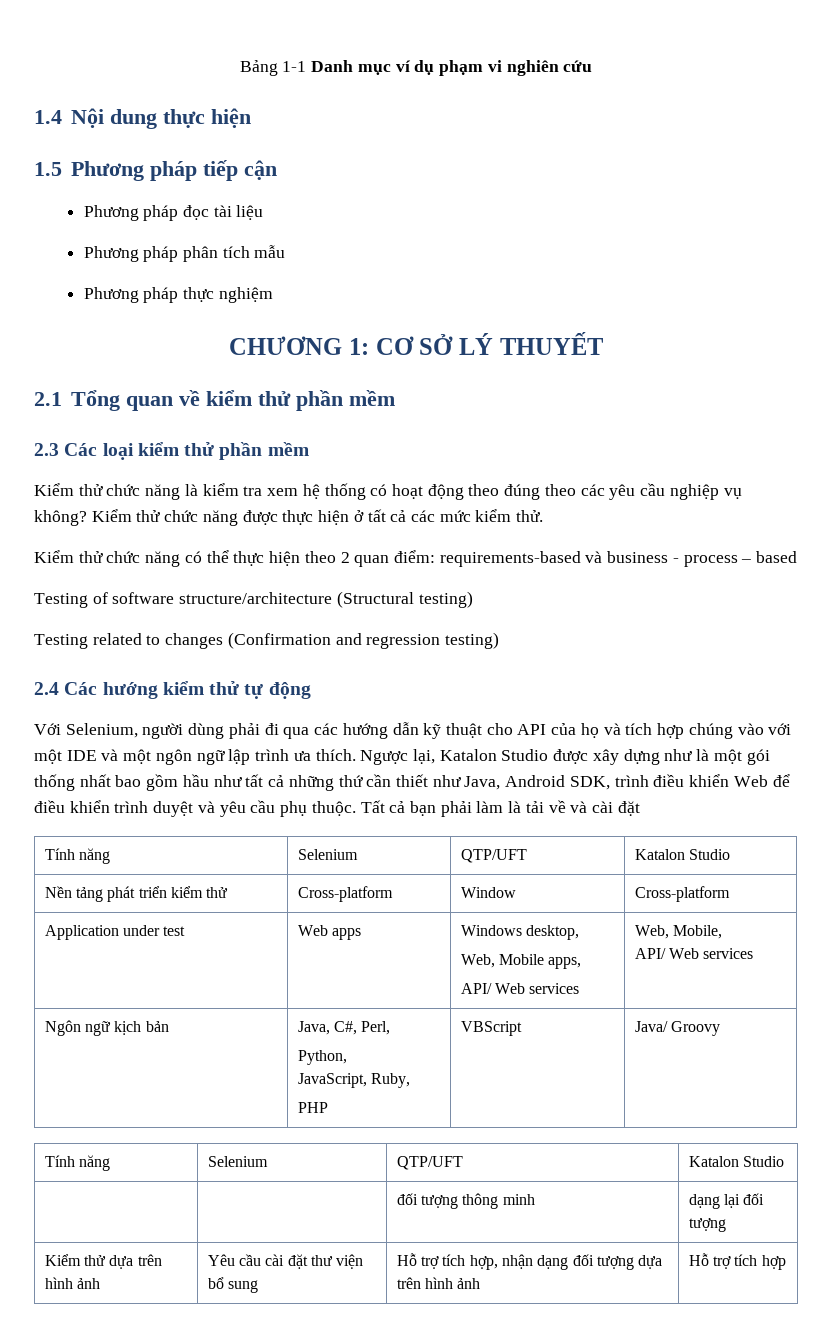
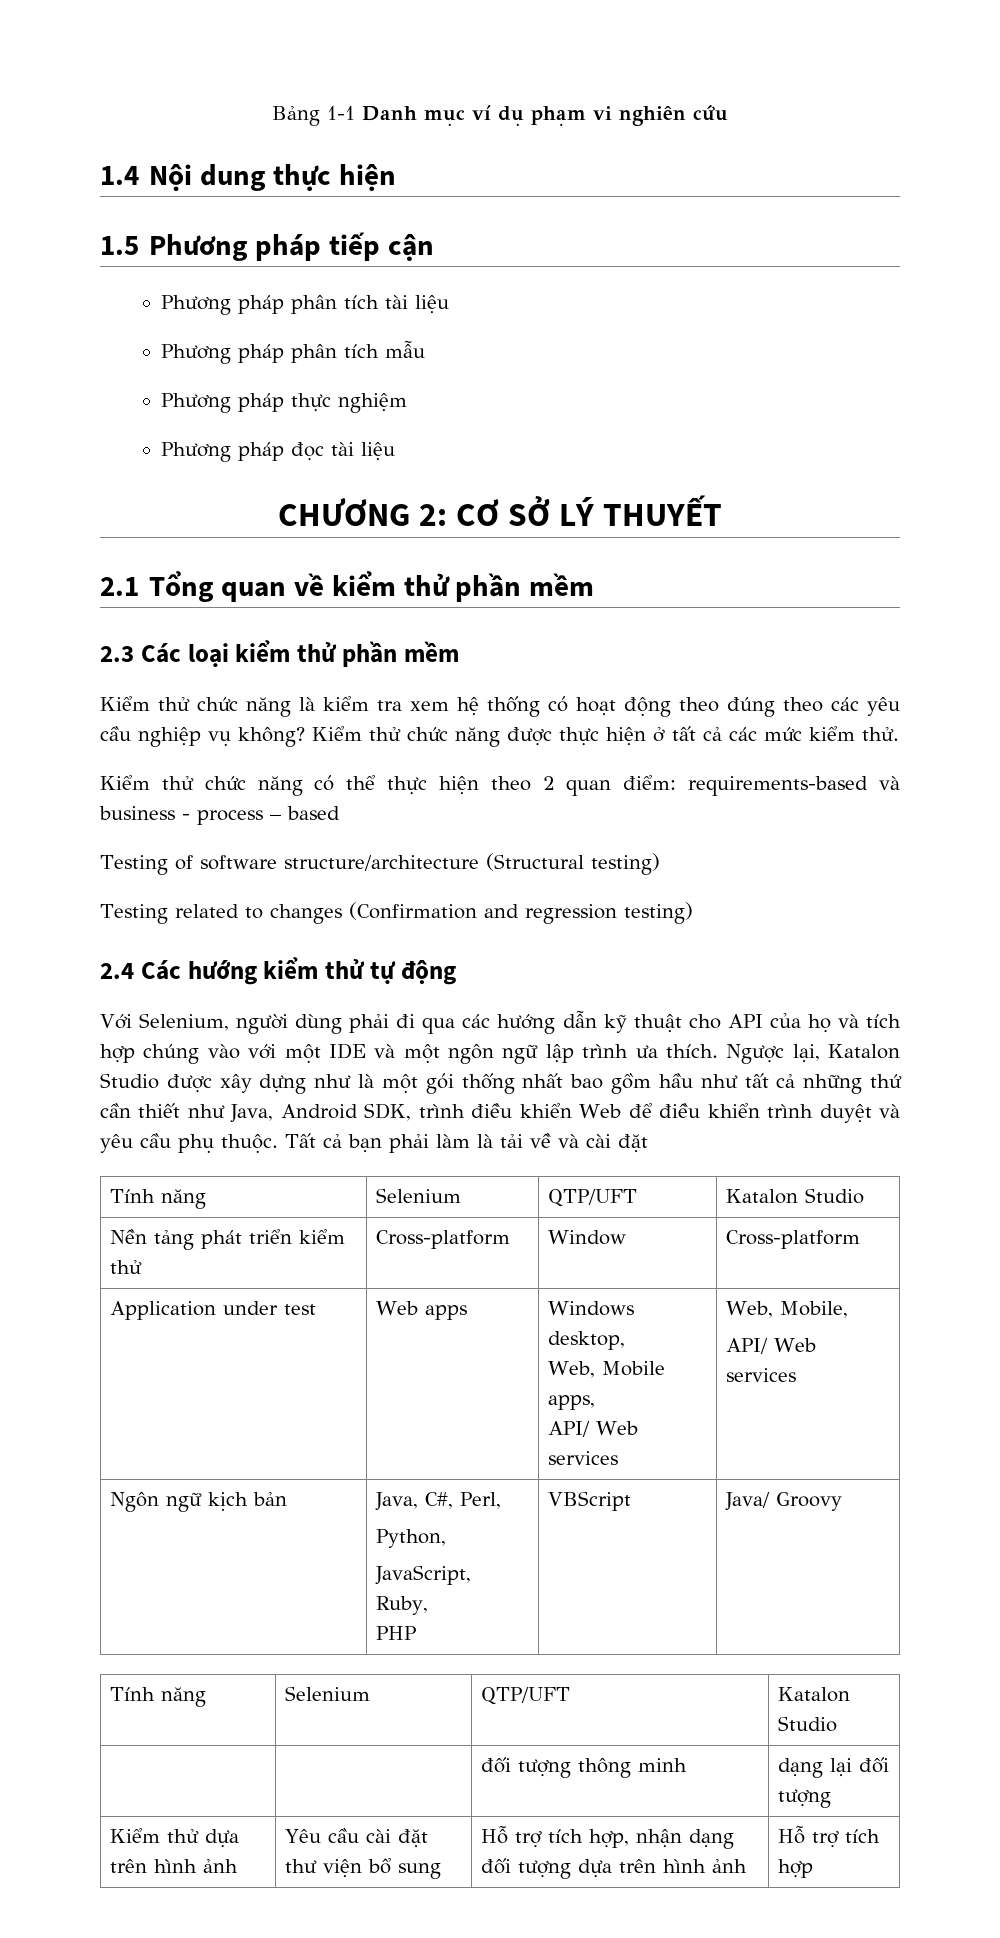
- Phương pháp đọc tài liệu
+ Phương pháp phân tích tài liệu
+ Phương pháp đọc tài liệu
- CHƯƠNG 1: CƠ SỞ LÝ THUYẾT
+ CHƯƠNG 2: CƠ SỞ LÝ THUYẾT

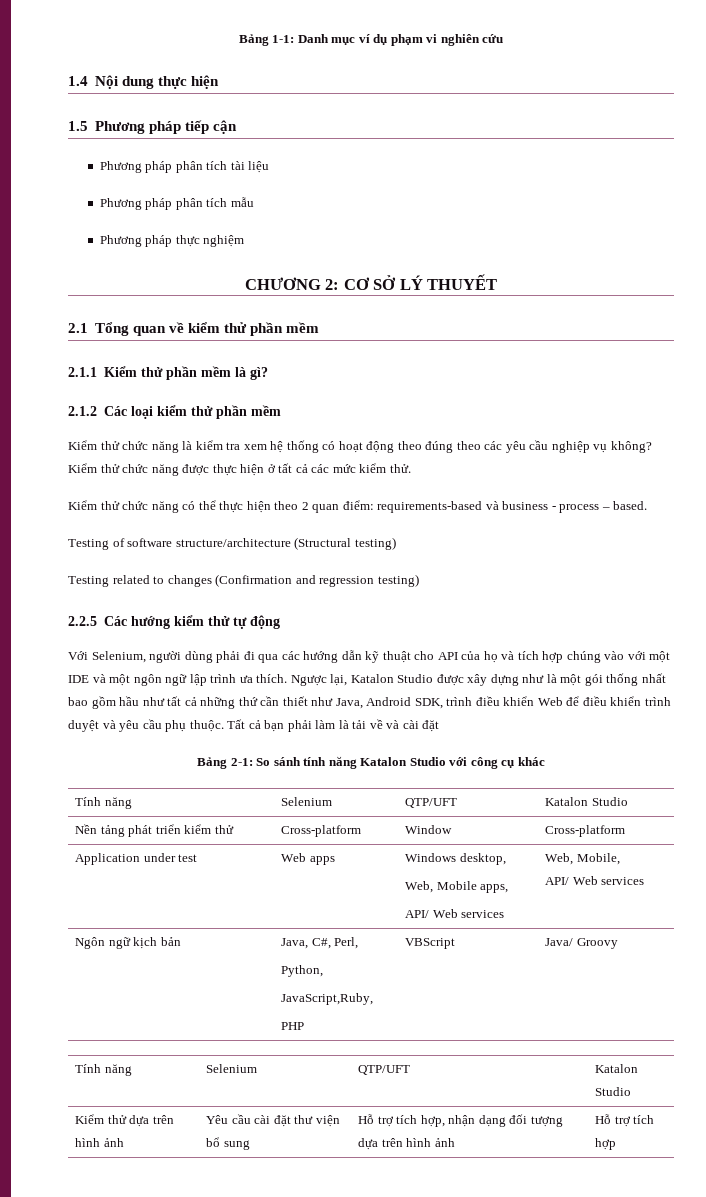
- Bảng 1-1 Danh mục ví dụ phạm vi nghiên cứu
+ Bảng 1-1: Danh mục ví dụ phạm vi nghiên cứu
- Phương pháp đọc tài liệu
- 2.3 Các loại kiểm thử phần mềm
+ 2.1.1 Kiểm thử phần mềm là gì?
+ 2.1.2 Các loại kiểm thử phần mềm
- Kiểm thử chức năng có thể thực hiện theo 2 quan điểm: requirements-based và business - process – based
+ Kiểm thử chức năng có thể thực hiện theo 2 quan điểm: requirements-based và business - process – based.
- 2.4 Các hướng kiểm thử tự động
+ 2.2.5 Các hướng kiểm thử tự động
+ Bảng 2-1: So sánh tính năng Katalon Studio với công cụ khác
  Ngôn ngữ kịch bản | Java, C#, Perl,
  Python,
- JavaScript, Ruby,
+ JavaScript,Ruby,
- | | đối tượng thông minh | dạng lại đối tượng

